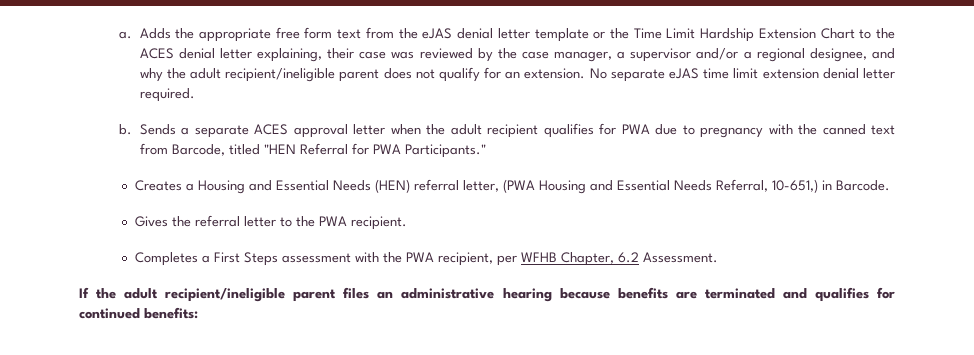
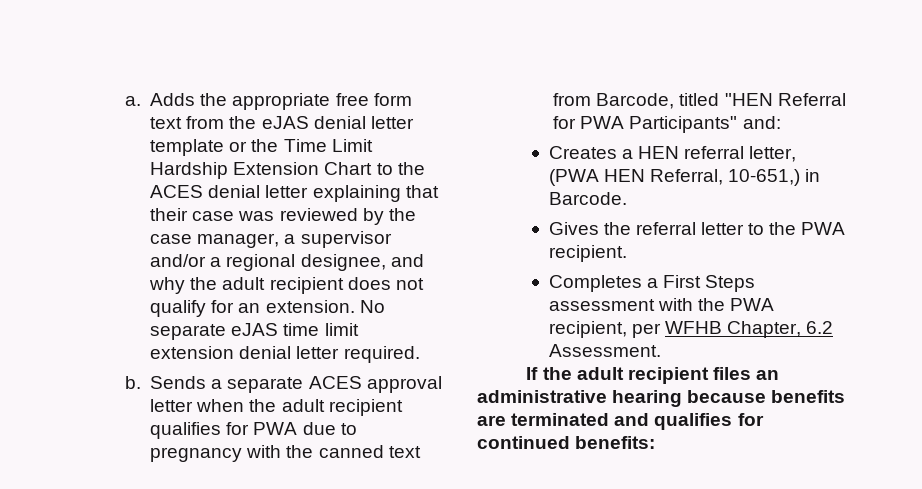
- Adds the appropriate free form text from the eJAS denial letter template or the Time Limit Hardship Extension Chart to the ACES denial letter explaining, their case was reviewed by the case manager, a supervisor and/or a regional designee, and why the adult recipient/ineligible parent does not qualify for an extension.
+ Adds the appropriate free form text from the eJAS denial letter template or the Time Limit Hardship Extension Chart to the ACES denial letter explaining that their case was reviewed by the case manager, a supervisor and/or a regional designee, and why the adult recipient does not qualify for an extension.
- Sends a separate ACES approval letter when the adult recipient qualifies for PWA due to pregnancy with the canned text from Barcode, titled "HEN Referral for PWA Participants."
+ Sends a separate ACES approval letter when the adult recipient qualifies for PWA due to pregnancy with the canned text from Barcode, titled "HEN Referral for PWA Participants" and:
- Creates a Housing and Essential Needs (HEN) referral letter, (PWA Housing and Essential Needs Referral, 10-651,) in Barcode.
+ Creates a HEN referral letter, (PWA HEN Referral, 10-651,) in Barcode.
- If the adult recipient/ineligible parent files an administrative hearing because benefits are terminated and qualifies for continued benefits:
+ If the adult recipient files an administrative hearing because benefits are terminated and qualifies for continued benefits:

